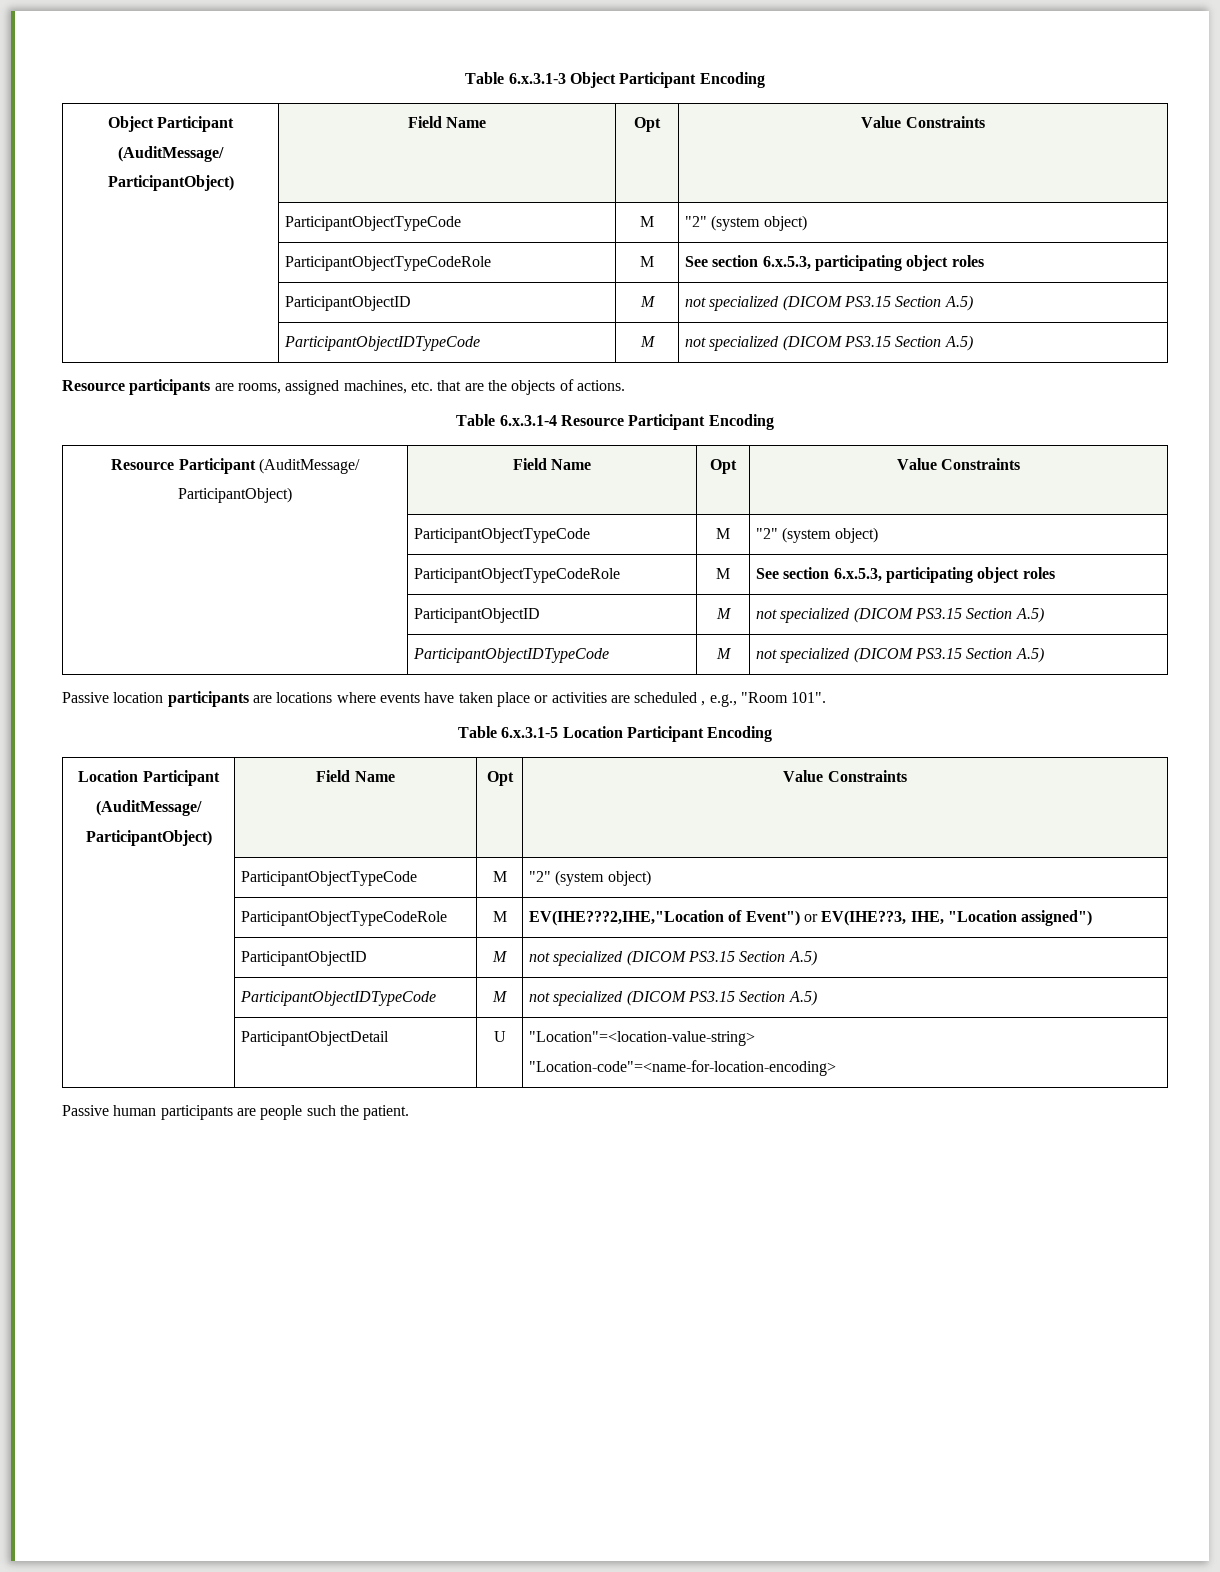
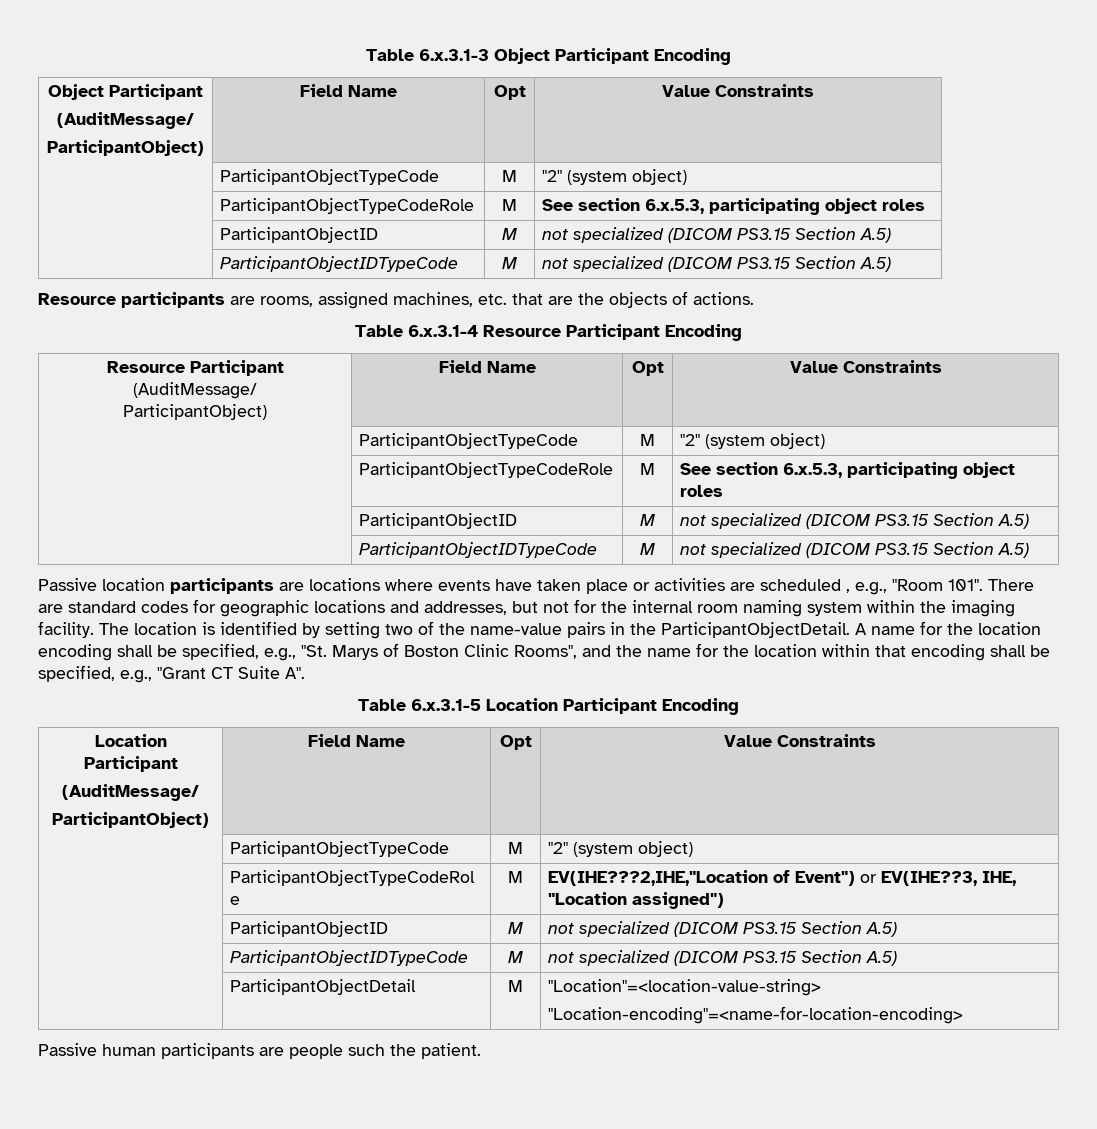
+ There are standard codes for geographic locations and addresses, but not for the internal room naming system within the imaging facility. The location is identified by setting two of the name-value pairs in the ParticipantObjectDetail. A name for the location encoding shall be specified, e.g., "St. Marys of Boston Clinic Rooms", and the name for the location within that encoding shall be specified, e.g., "Grant CT Suite A".
- | ParticipantObjectDetail | U | "Location"=<location-value-string>
- "Location-code"=<name-for-location-encoding>
+ | ParticipantObjectDetail | M | "Location"=<location-value-string>
+ "Location-encoding"=<name-for-location-encoding>

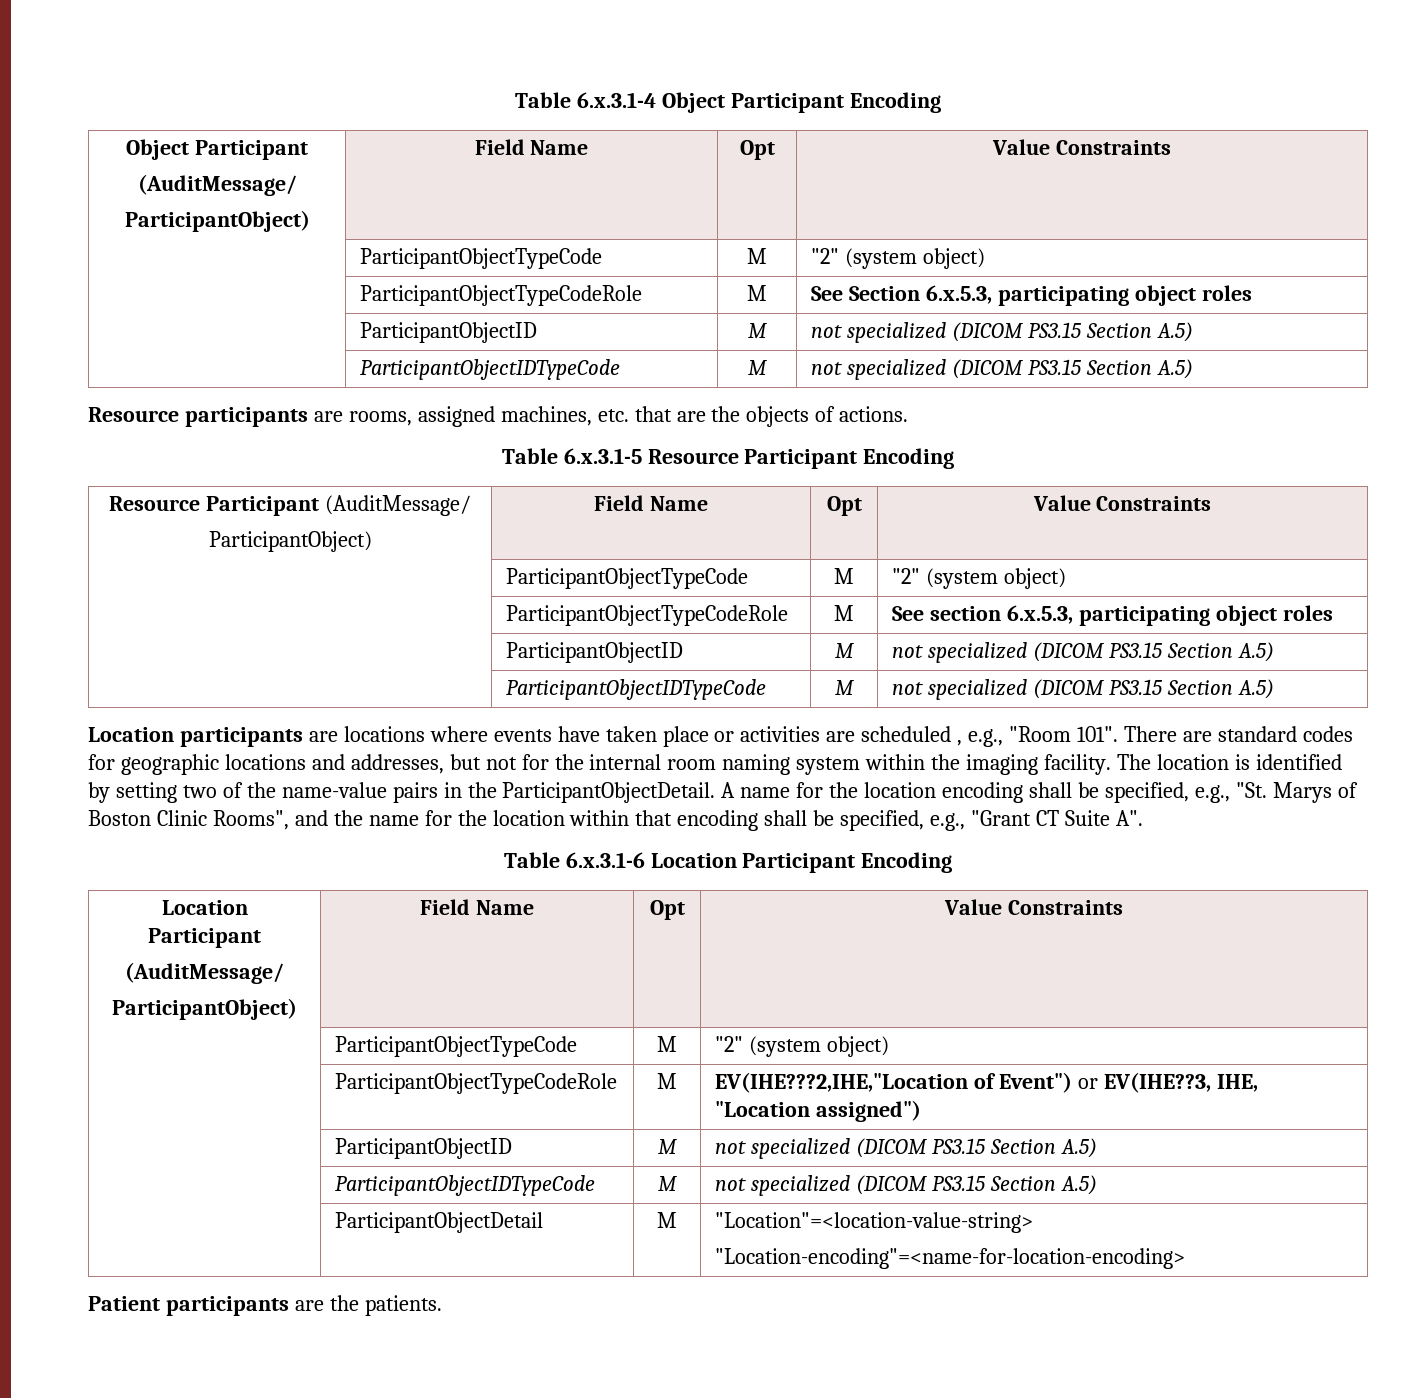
- Table 6.x.3.1-3 Object Participant Encoding
+ Table 6.x.3.1-4 Object Participant Encoding
  Object Participant
  (AuditMessage/
  ParticipantObject) | Field Name | Opt | Value Constraints
  | ParticipantObjectTypeCode | M | "2" (system object)
- | ParticipantObjectTypeCodeRole | M | See section 6.x.5.3, participating object roles
+ | ParticipantObjectTypeCodeRole | M | See Section 6.x.5.3, participating object roles
- Table 6.x.3.1-4 Resource Participant Encoding
+ Table 6.x.3.1-5 Resource Participant Encoding
- Passive location participants are locations where events have taken place or activities are scheduled , e.g., "Room 101".
+ Location participants are locations where events have taken place or activities are scheduled , e.g., "Room 101".
- Table 6.x.3.1-5 Location Participant Encoding
+ Table 6.x.3.1-6 Location Participant Encoding
- Passive human participants are people such the patient.
+ Patient participants are the patients.

